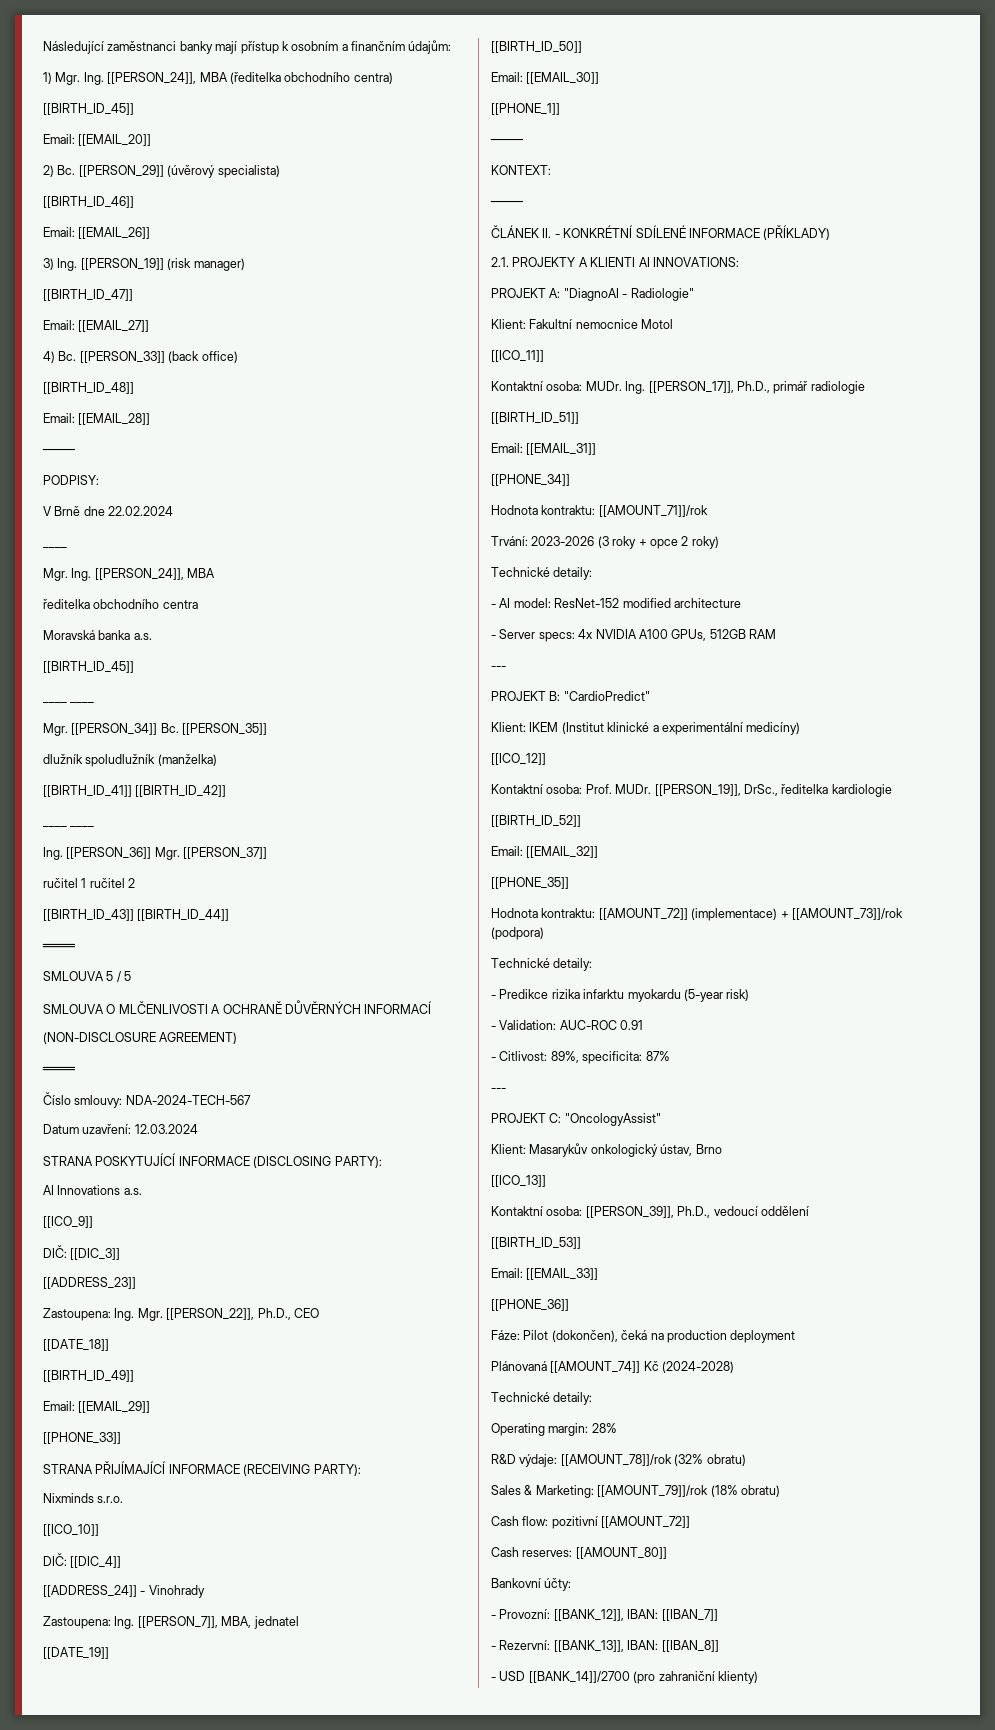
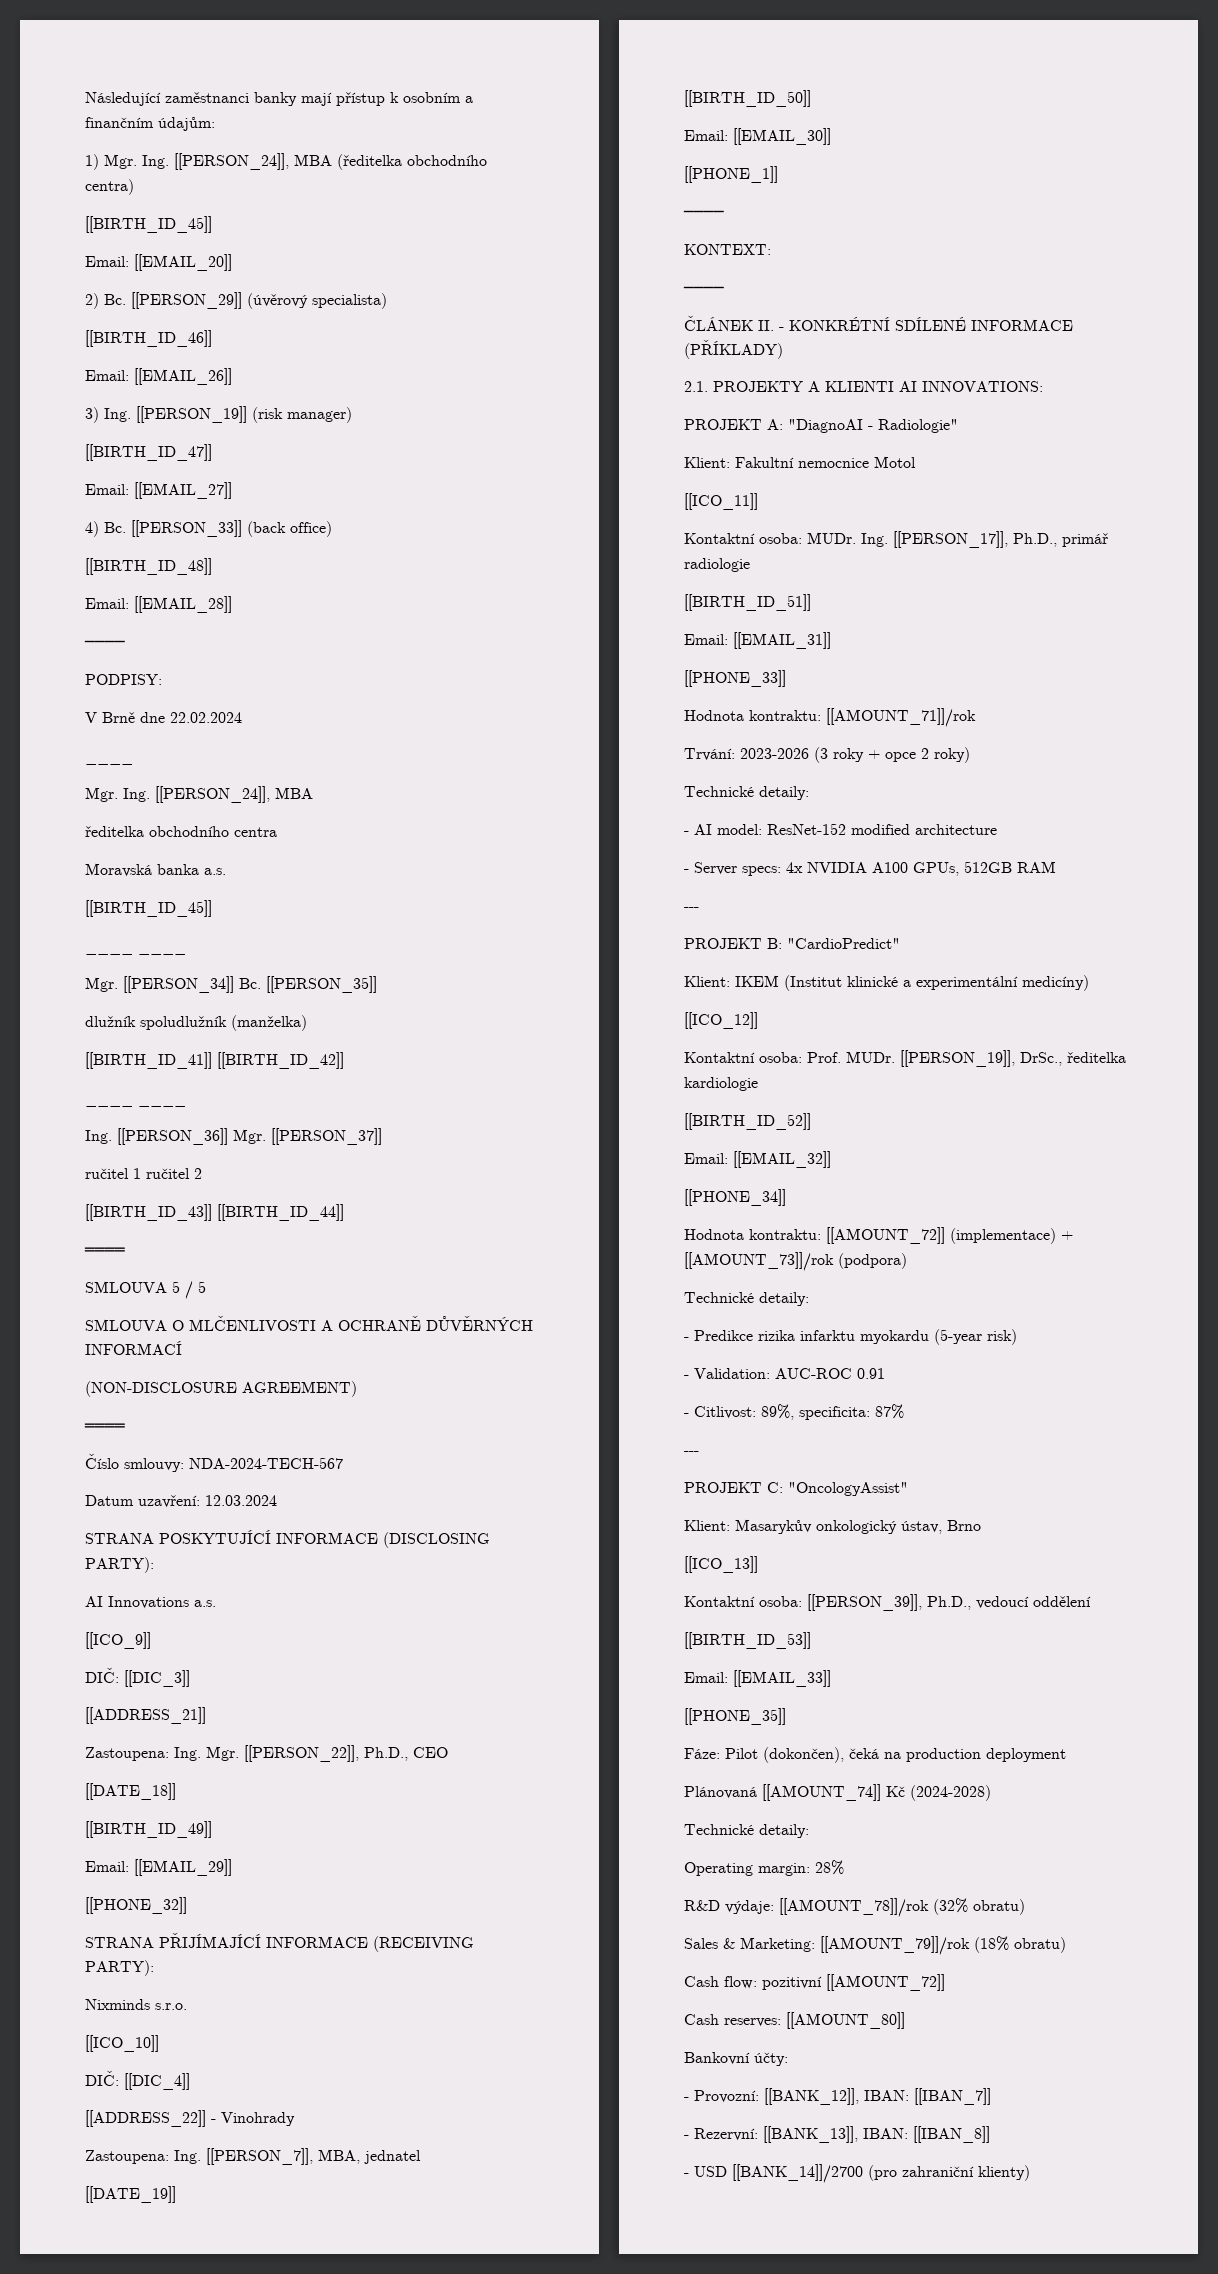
- [[ADDRESS_23]]
+ [[ADDRESS_21]]
- [[PHONE_33]]
+ [[PHONE_32]]
- [[ADDRESS_24]] - Vinohrady
+ [[ADDRESS_22]] - Vinohrady
- [[PHONE_34]]
+ [[PHONE_33]]
- [[PHONE_35]]
+ [[PHONE_34]]
- [[PHONE_36]]
+ [[PHONE_35]]

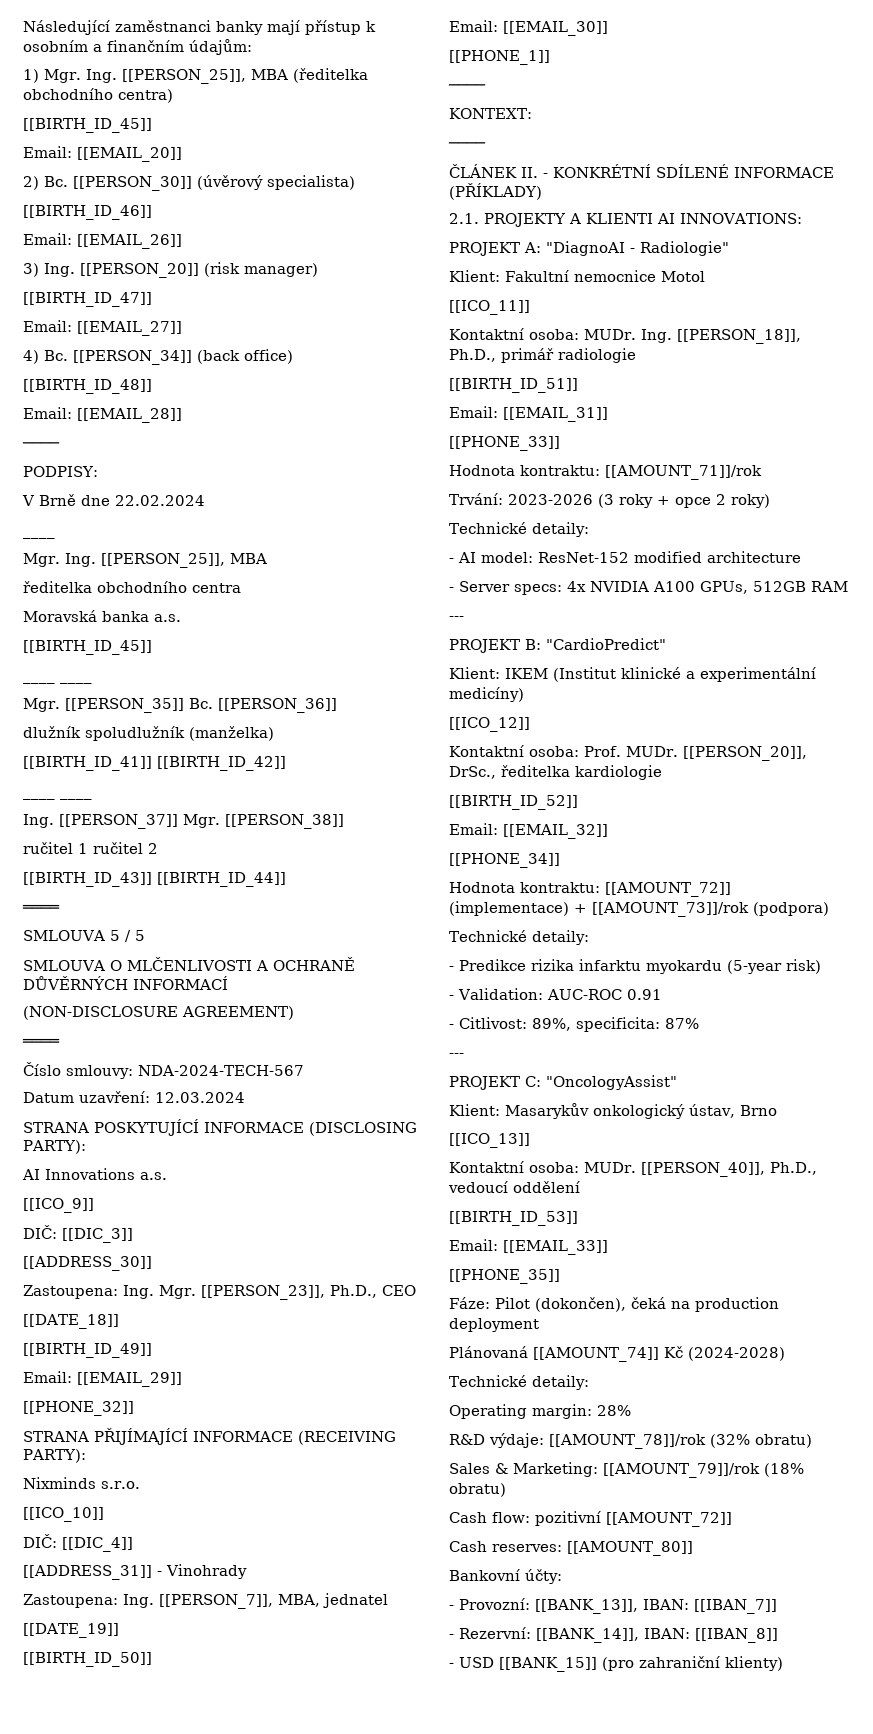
- 1) Mgr. Ing. [[PERSON_24]], MBA (ředitelka obchodního centra)
+ 1) Mgr. Ing. [[PERSON_25]], MBA (ředitelka obchodního centra)
- 2) Bc. [[PERSON_29]] (úvěrový specialista)
+ 2) Bc. [[PERSON_30]] (úvěrový specialista)
- 3) Ing. [[PERSON_19]] (risk manager)
+ 3) Ing. [[PERSON_20]] (risk manager)
- 4) Bc. [[PERSON_33]] (back office)
+ 4) Bc. [[PERSON_34]] (back office)
  V Brně dne 22.02.2024
  ____
- Mgr. Ing. [[PERSON_24]], MBA
+ Mgr. Ing. [[PERSON_25]], MBA
- Mgr. [[PERSON_34]] Bc. [[PERSON_35]]
+ Mgr. [[PERSON_35]] Bc. [[PERSON_36]]
- Ing. [[PERSON_36]] Mgr. [[PERSON_37]]
+ Ing. [[PERSON_37]] Mgr. [[PERSON_38]]
- [[ADDRESS_21]]
+ [[ADDRESS_30]]
- Zastoupena: Ing. Mgr. [[PERSON_22]], Ph.D., CEO
+ Zastoupena: Ing. Mgr. [[PERSON_23]], Ph.D., CEO
- [[ADDRESS_22]] - Vinohrady
+ [[ADDRESS_31]] - Vinohrady
- Ing. [[PERSON_17]], Ph.D., primář radiologie
+ Ing. [[PERSON_18]], Ph.D., primář radiologie
- [[PERSON_19]], DrSc., ředitelka kardiologie
+ [[PERSON_20]], DrSc., ředitelka kardiologie
- Kontaktní osoba: [[PERSON_39]], Ph.D., vedoucí oddělení
+ Kontaktní osoba: MUDr. [[PERSON_40]], Ph.D., vedoucí oddělení
- - Provozní: [[BANK_12]], IBAN: [[IBAN_7]]
+ - Provozní: [[BANK_13]], IBAN: [[IBAN_7]]
- - Rezervní: [[BANK_13]], IBAN: [[IBAN_8]]
+ - Rezervní: [[BANK_14]], IBAN: [[IBAN_8]]
- - USD [[BANK_14]]/2700 (pro zahraniční klienty)
+ - USD [[BANK_15]] (pro zahraniční klienty)

